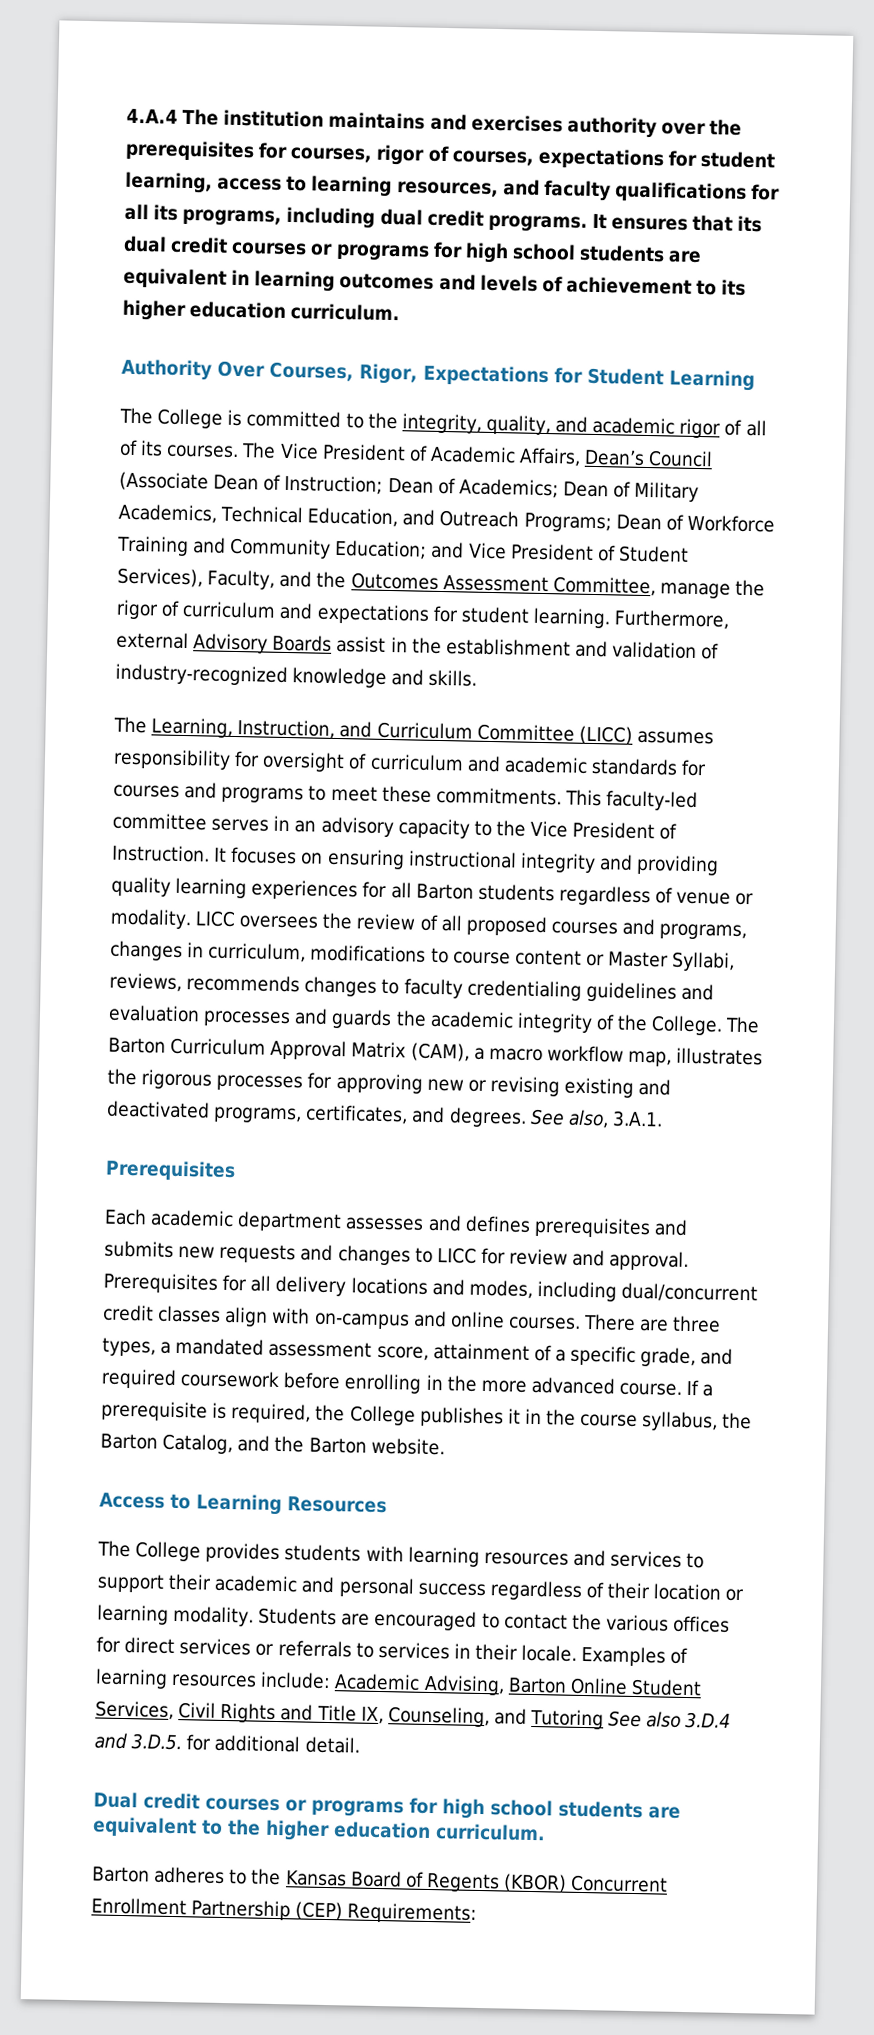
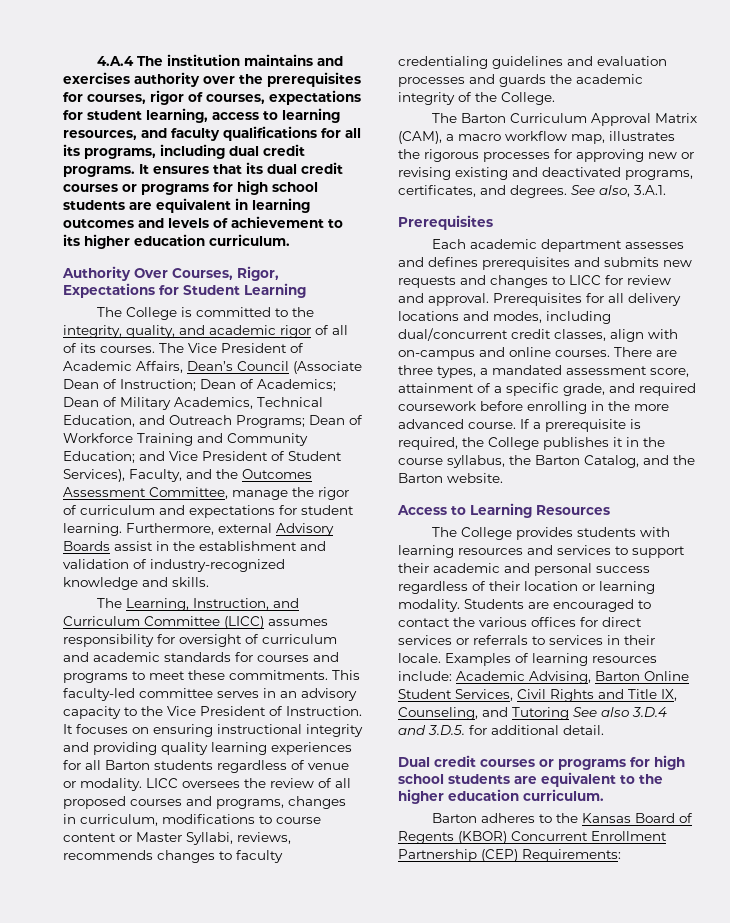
- LICC oversees the review of all proposed courses and programs, changes in curriculum, modifications to course content or Master Syllabi, reviews, recommends changes to faculty credentialing guidelines and evaluation processes and guards the academic integrity of the College. The Barton Curriculum Approval Matrix (CAM), a macro workflow map, illustrates the rigorous processes for approving new or revising existing and deactivated programs, certificates, and degrees.
+ LICC oversees the review of all proposed courses and programs, changes in curriculum, modifications to course content or Master Syllabi, reviews, recommends changes to faculty credentialing guidelines and evaluation processes and guards the academic integrity of the College.
+ The Barton Curriculum Approval Matrix (CAM), a macro workflow map, illustrates the rigorous processes for approving new or revising existing and deactivated programs, certificates, and degrees.
- Prerequisites for all delivery locations and modes, including dual/concurrent credit classes align with on-campus and online courses.
+ Prerequisites for all delivery locations and modes, including dual/concurrent credit classes, align with on-campus and online courses.

